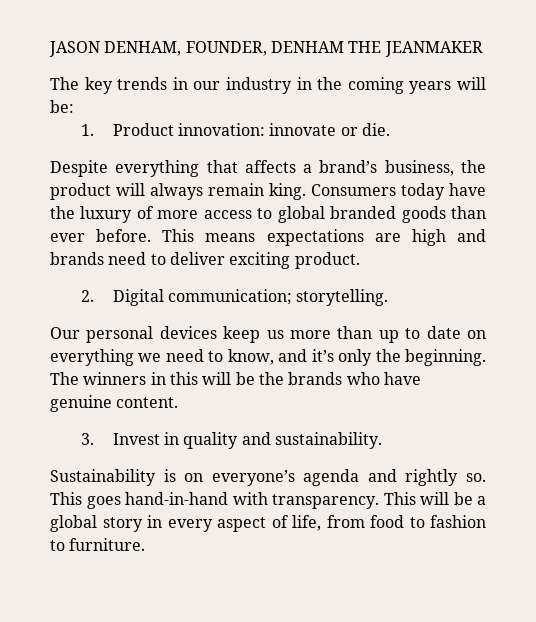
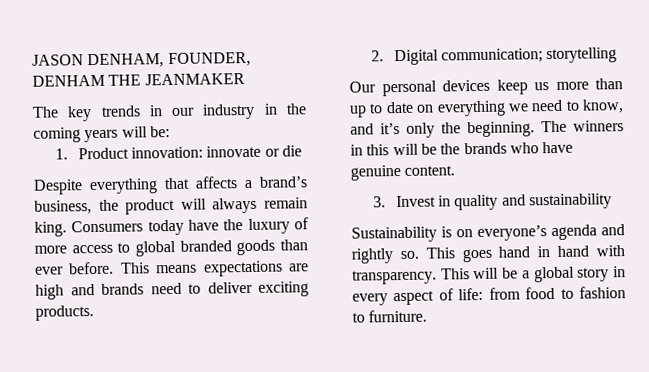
- 1. Product innovation: innovate or die.
+ 1. Product innovation: innovate or die
- This means expectations are high and brands need to deliver exciting product.
+ This means expectations are high and brands need to deliver exciting products.
- 2. Digital communication; storytelling.
+ 2. Digital communication; storytelling
- 3. Invest in quality and sustainability.
+ 3. Invest in quality and sustainability
- This goes hand-in-hand with transparency.
+ This goes hand in hand with transparency.
- This will be a global story in every aspect of life, from food to fashion to furniture.
+ This will be a global story in every aspect of life: from food to fashion to furniture.

